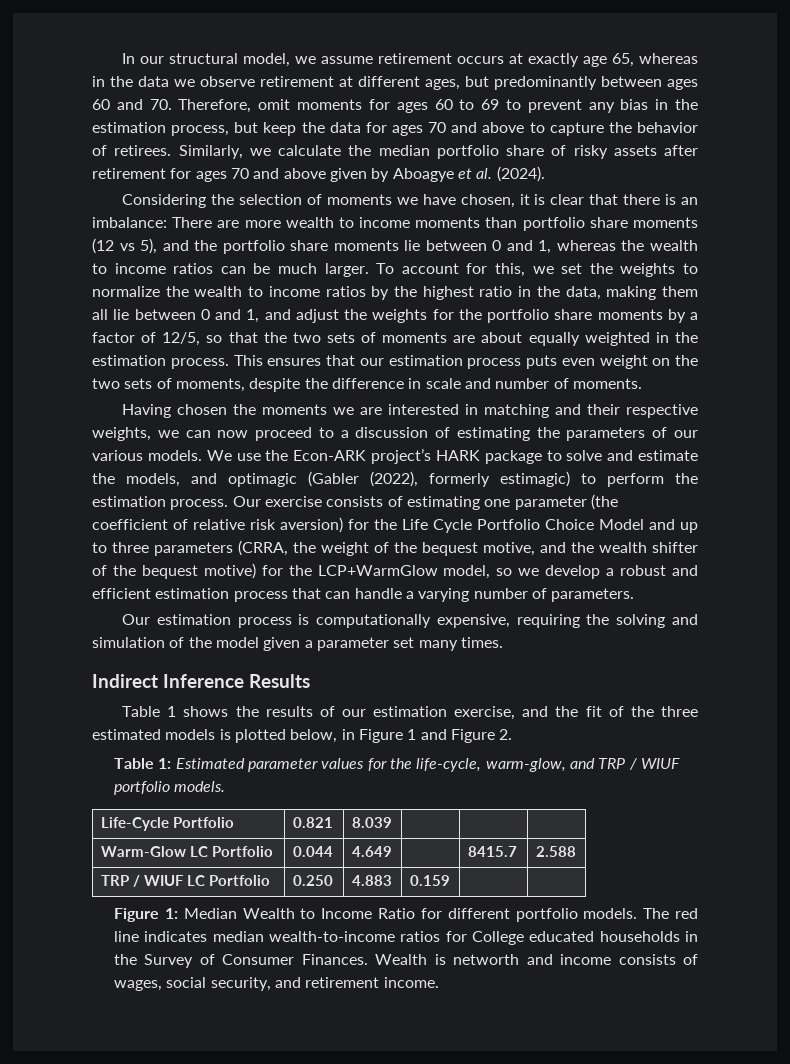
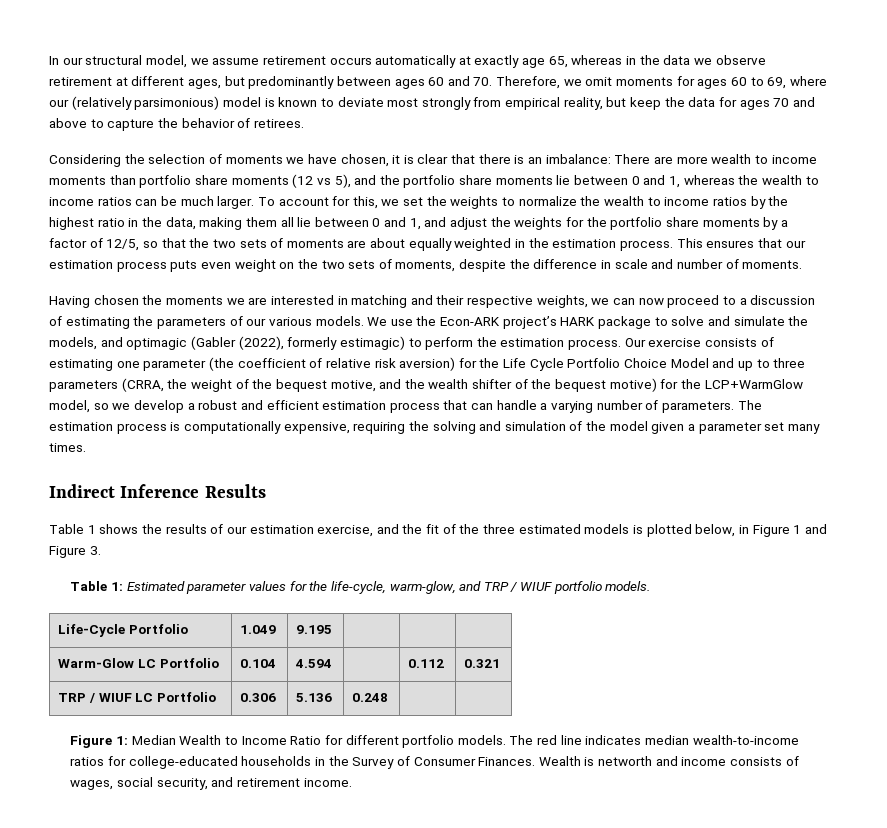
- In our structural model, we assume retirement occurs at exactly age 65, whereas in the data we observe retirement at different ages, but predominantly between ages 60 and 70. Therefore, omit moments for ages 60 to 69 to prevent any bias in the estimation process, but keep the data for ages 70 and above to capture the behavior of retirees. Similarly, we calculate the median portfolio share of risky assets after retirement for ages 70 and above given by Aboagye et al. (2024).
+ In our structural model, we assume retirement occurs automatically at exactly age 65, whereas in the data we observe retirement at different ages, but predominantly between ages 60 and 70. Therefore, we omit moments for ages 60 to 69, where our (relatively parsimonious) model is known to deviate most strongly from empirical reality, but keep the data for ages 70 and above to capture the behavior of retirees.
- We use the Econ-ARK project’s HARK package to solve and estimate the models, and optimagic (Gabler (2022), formerly estimagic) to perform the estimation process.
+ We use the Econ-ARK project’s HARK package to solve and simulate the models, and optimagic (Gabler (2022), formerly estimagic) to perform the estimation process.
- Our exercise consists of estimating one parameter (the coefficient of relative risk aversion) for the Life Cycle Portfolio Choice Model and up to three parameters (CRRA, the weight of the bequest motive, and the wealth shifter of the bequest motive) for the LCP+WarmGlow model, so we develop a robust and efficient estimation process that can handle a varying number of parameters.
- Our estimation process is computationally expensive, requiring the solving and simulation of the model given a parameter set many times.
+ Our exercise consists of estimating one parameter (the coefficient of relative risk aversion) for the Life Cycle Portfolio Choice Model and up to three parameters (CRRA, the weight of the bequest motive, and the wealth shifter of the bequest motive) for the LCP+WarmGlow model, so we develop a robust and efficient estimation process that can handle a varying number of parameters. The estimation process is computationally expensive, requiring the solving and simulation of the model given a parameter set many times.
- Table 1 shows the results of our estimation exercise, and the fit of the three estimated models is plotted below, in Figure 1 and Figure 2.
+ Table 1 shows the results of our estimation exercise, and the fit of the three estimated models is plotted below, in Figure 1 and Figure 3.
- Life-Cycle Portfolio | 0.821 | 8.039 | | |
+ Life-Cycle Portfolio | 1.049 | 9.195 | | |
- Warm-Glow LC Portfolio | 0.044 | 4.649 | | 8415.7 | 2.588
+ Warm-Glow LC Portfolio | 0.104 | 4.594 | | 0.112 | 0.321
- TRP / WIUF LC Portfolio | 0.250 | 4.883 | 0.159 | |
+ TRP / WIUF LC Portfolio | 0.306 | 5.136 | 0.248 | |
- The red line indicates median wealth-to-income ratios for College educated households in the Survey of Consumer Finances.
+ The red line indicates median wealth-to-income ratios for college-educated households in the Survey of Consumer Finances.

